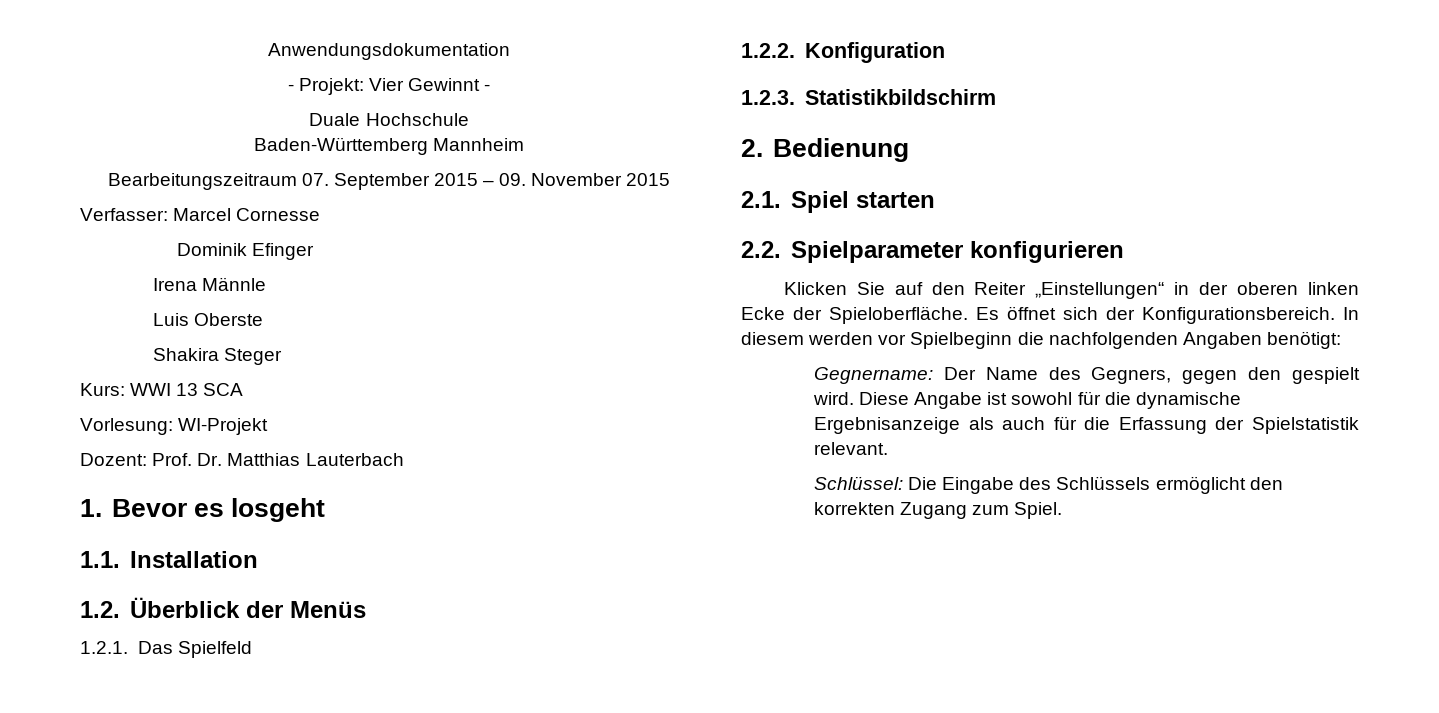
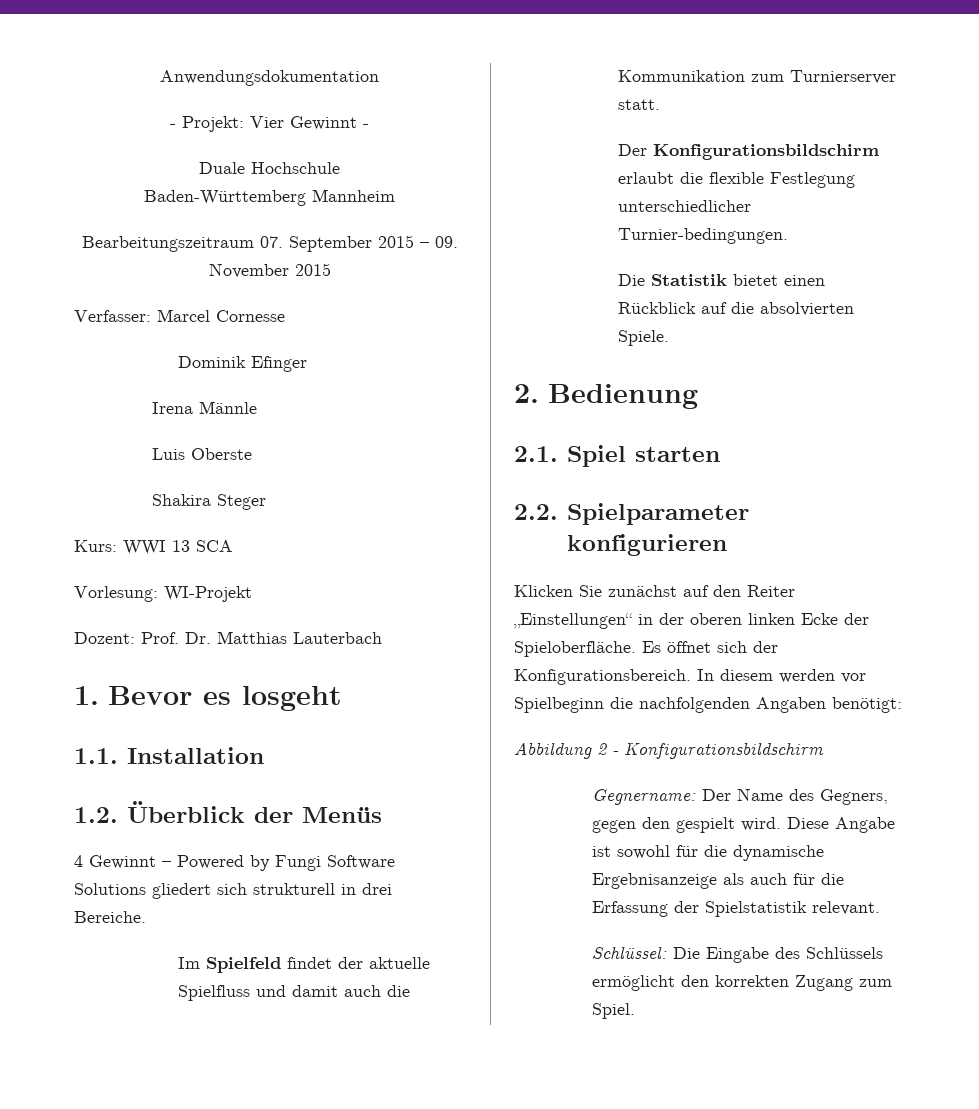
- 1.2.1. Das Spielfeld
- 1.2.2. Konfiguration
- 1.2.3. Statistikbildschirm
+ 4 Gewinnt – Powered by Fungi Software Solutions gliedert sich strukturell in drei Bereiche.
+ Im Spielfeld findet der aktuelle Spielfluss und damit auch die Kommunikation zum Turnierserver statt.
+ Der Konfigurationsbildschirm erlaubt die flexible Festlegung unterschiedlicher Turnier-bedingungen.
+ Die Statistik bietet einen Rückblick auf die absolvierten Spiele.
- Klicken Sie auf den Reiter „Einstellungen“ in der oberen linken Ecke der Spieloberfläche.
+ Klicken Sie zunächst auf den Reiter „Einstellungen“ in der oberen linken Ecke der Spieloberfläche.
+ Abbildung 2 - Konfigurationsbildschirm

